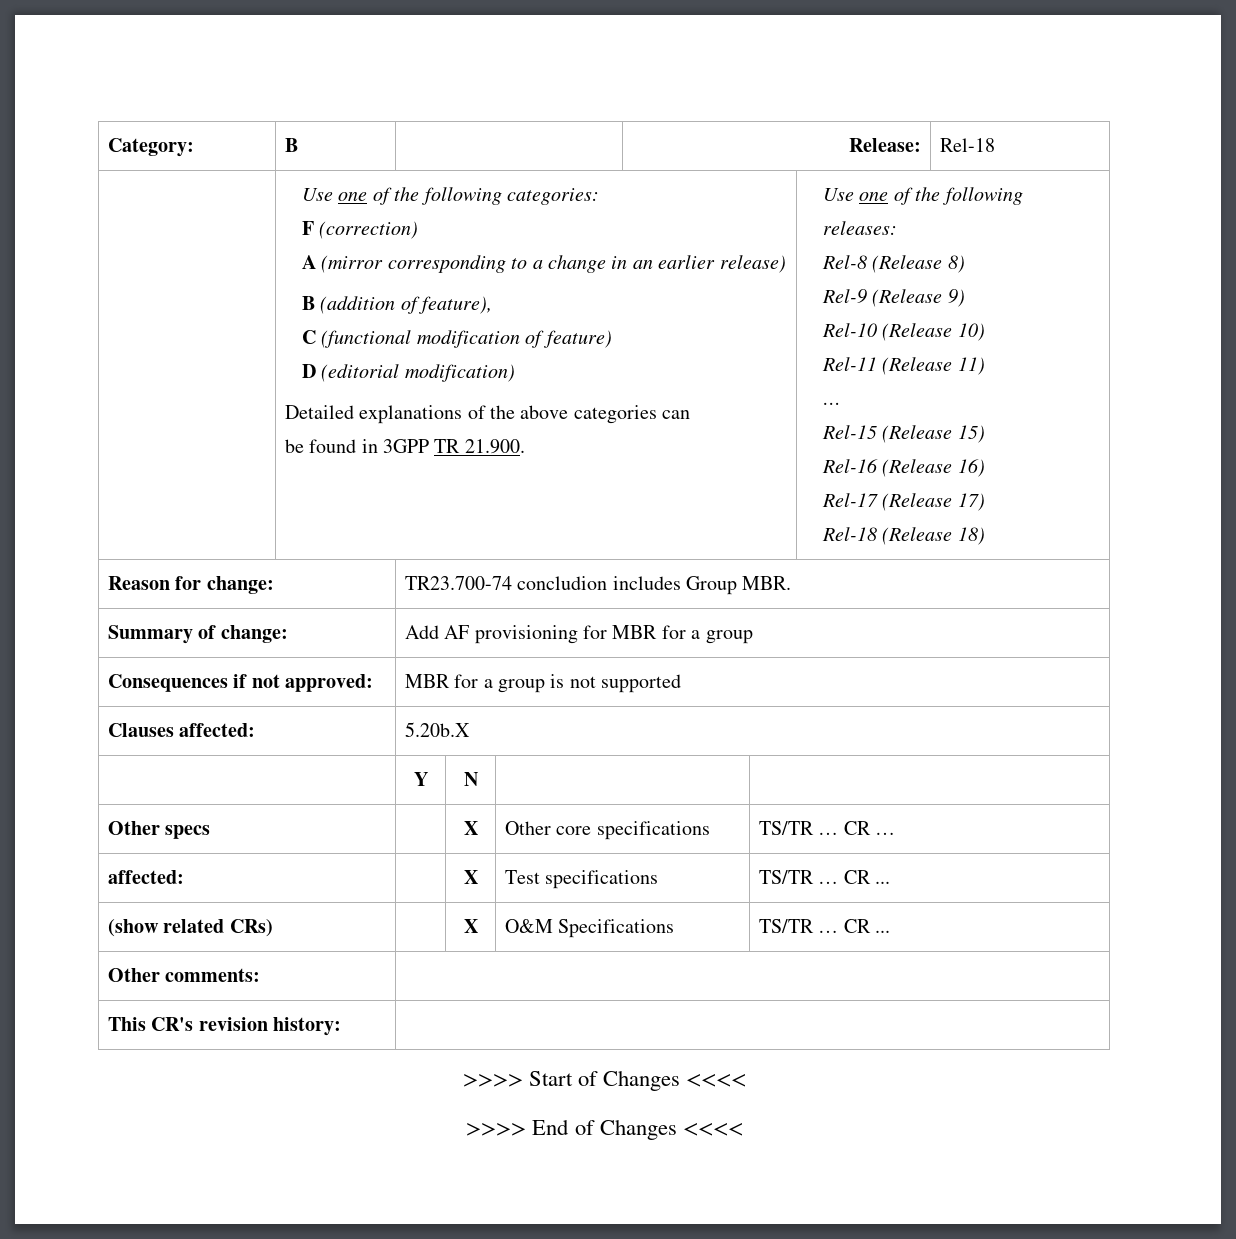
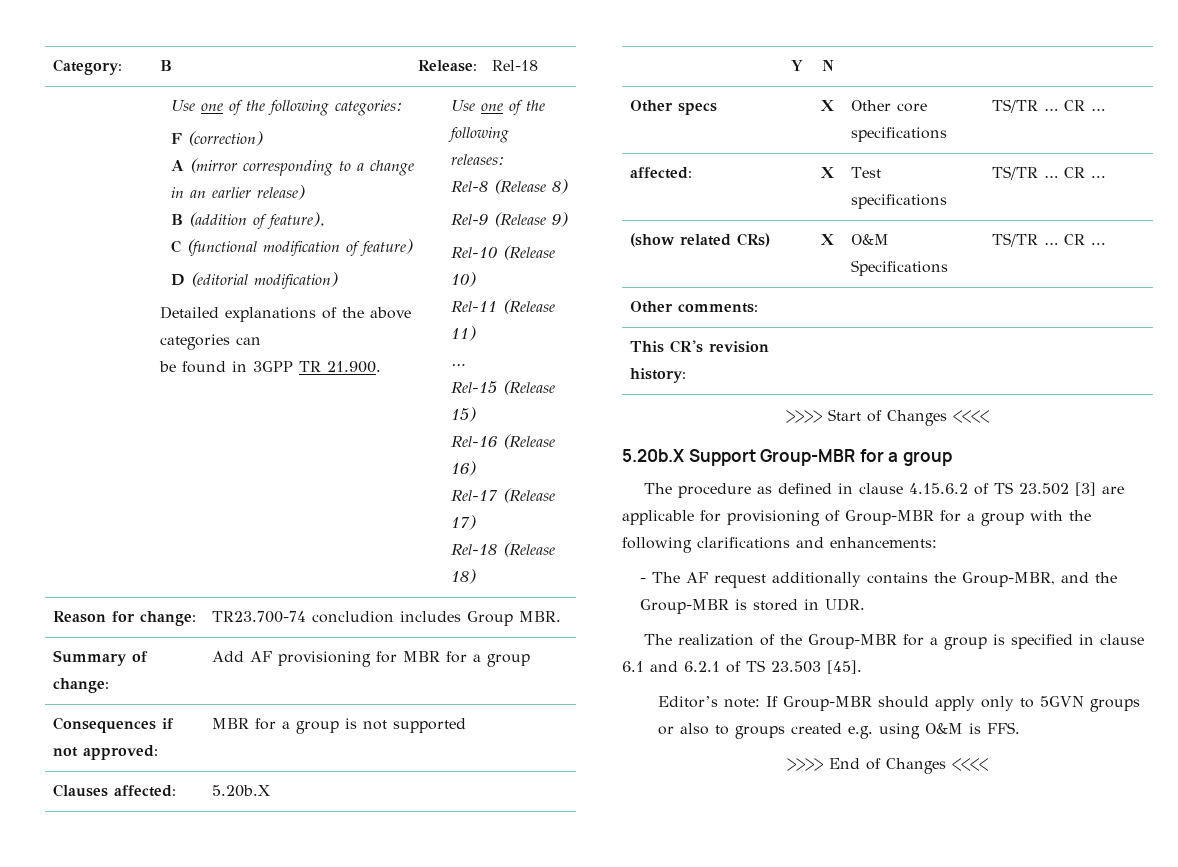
+ 5.20b.X Support Group-MBR for a group
+ The procedure as defined in clause 4.15.6.2 of TS 23.502 [3] are applicable for provisioning of Group-MBR for a group with the following clarifications and enhancements:
+ - The AF request additionally contains the Group-MBR, and the Group-MBR is stored in UDR.
+ The realization of the Group-MBR for a group is specified in clause 6.1 and 6.2.1 of TS 23.503 [45].
+ Editor’s note: If Group-MBR should apply only to 5GVN groups or also to groups created e.g. using O&M is FFS.

